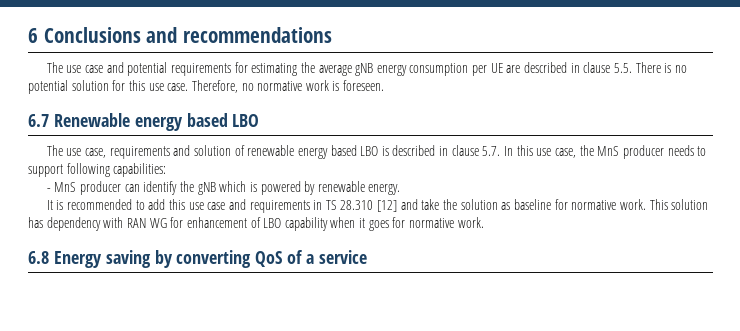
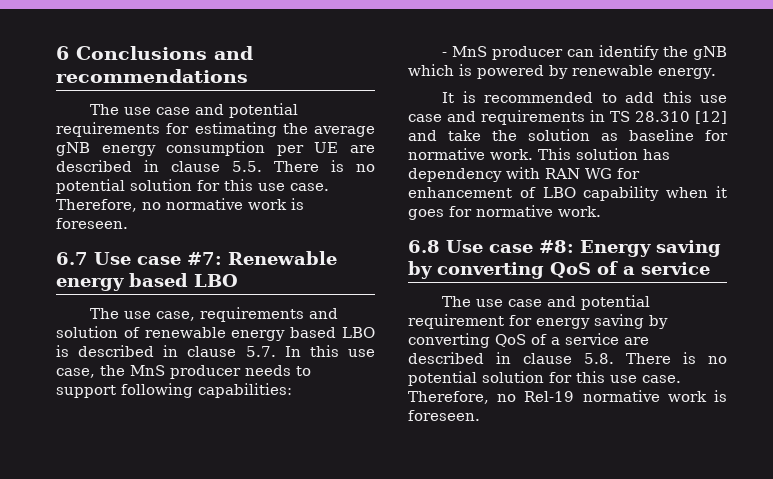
- 6.7 Renewable energy based LBO
+ 6.7 Use case #7: Renewable energy based LBO
- 6.8 Energy saving by converting QoS of a service
+ 6.8 Use case #8: Energy saving by converting QoS of a service
+ The use case and potential requirement for energy saving by converting QoS of a service are described in clause 5.8. There is no potential solution for this use case. Therefore, no Rel-19 normative work is foreseen.

